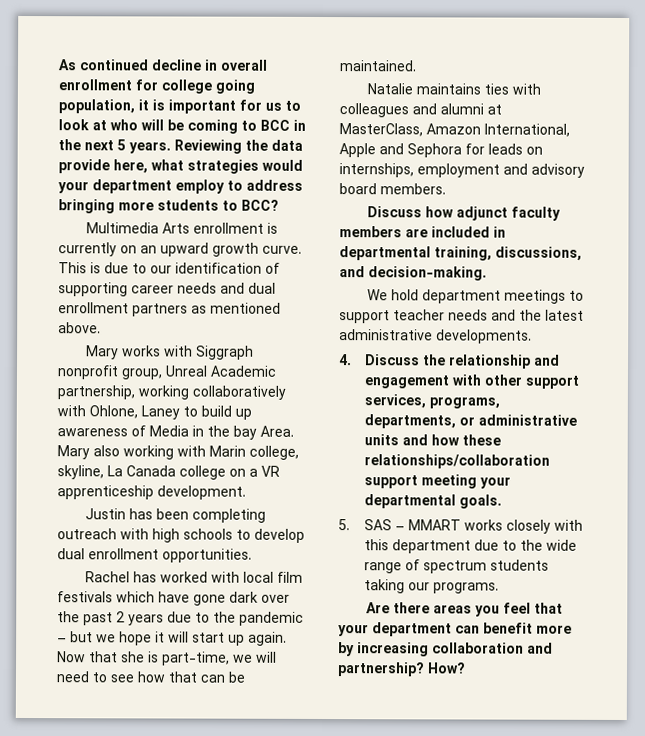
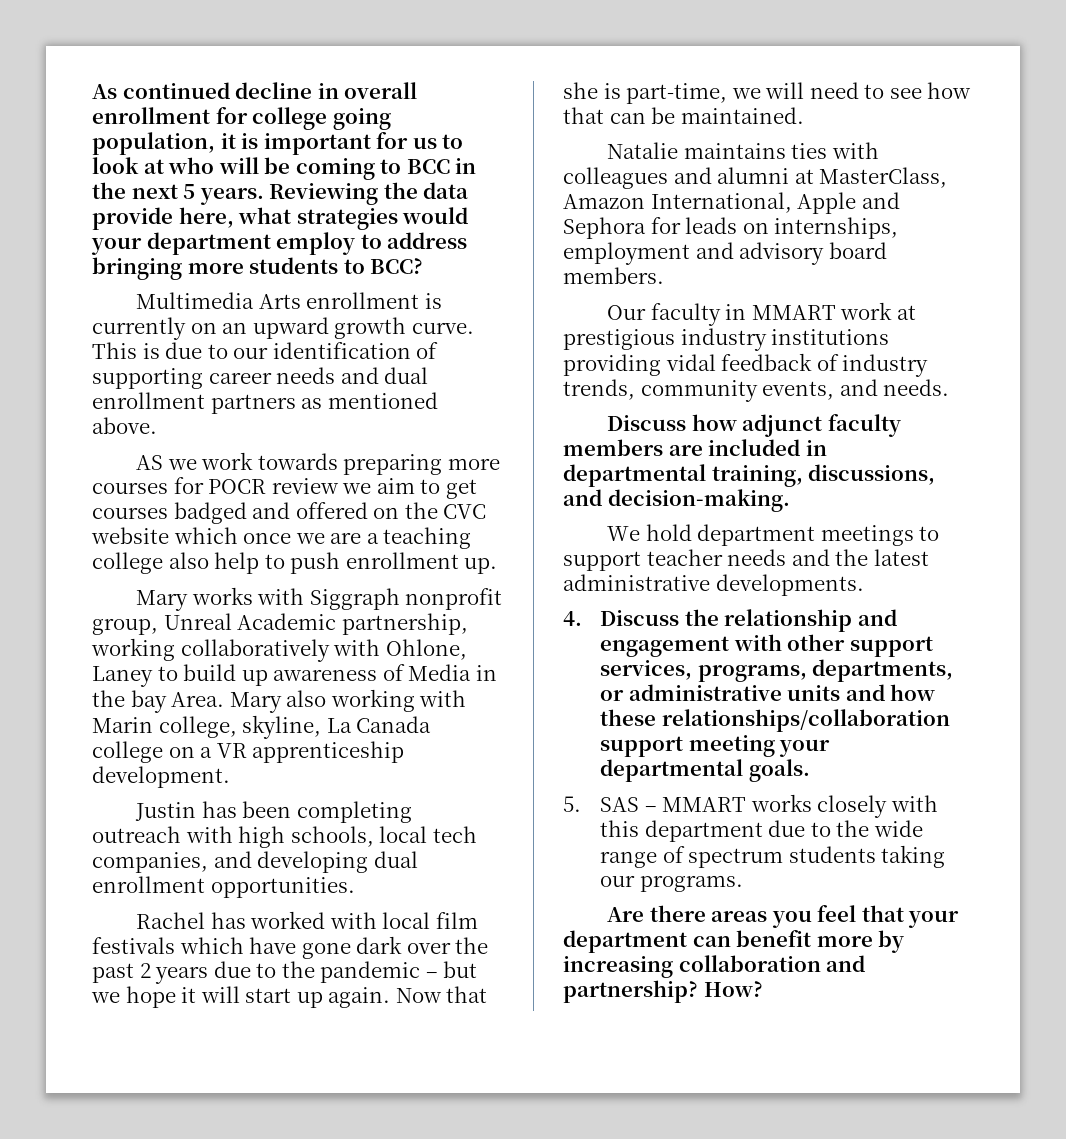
+ AS we work towards preparing more courses for POCR review we aim to get courses badged and offered on the CVC website which once we are a teaching college also help to push enrollment up.
- Justin has been completing outreach with high schools to develop dual enrollment opportunities.
+ Justin has been completing outreach with high schools, local tech companies, and developing dual enrollment opportunities.
+ Our faculty in MMART work at prestigious industry institutions providing vidal feedback of industry trends, community events, and needs.

